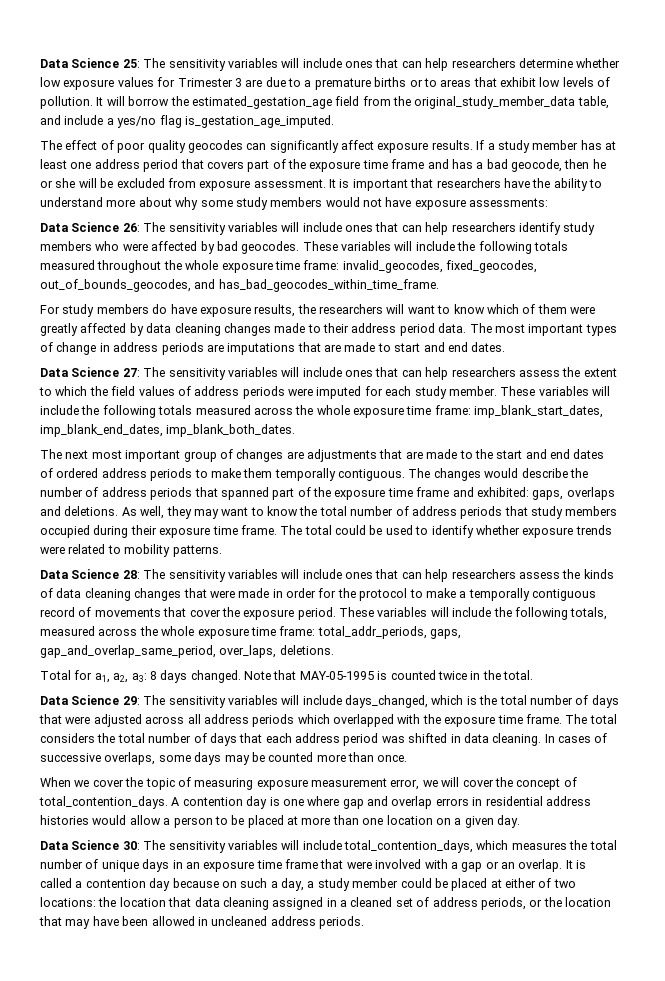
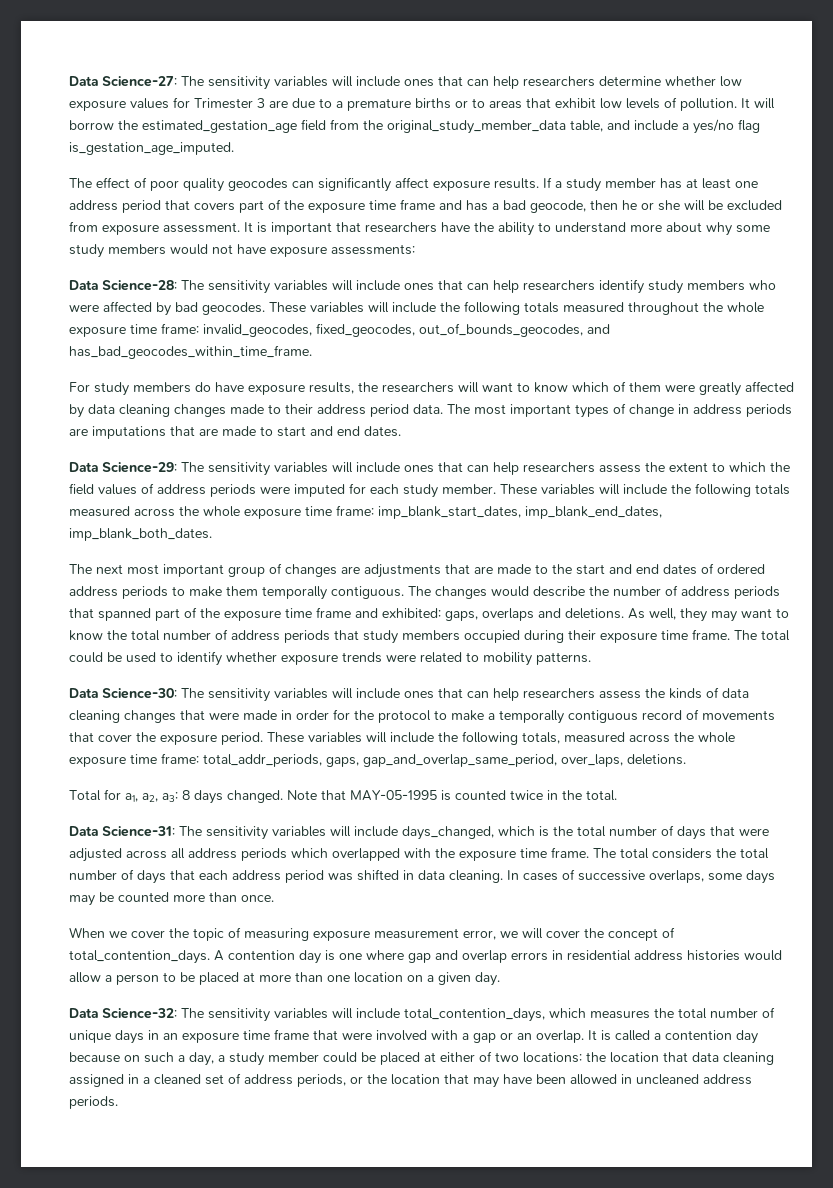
- Data Science 25: The sensitivity variables will include ones that can help researchers determine whether low exposure values for Trimester 3 are due to a premature births or to areas that exhibit low levels of pollution.
+ Data Science-27: The sensitivity variables will include ones that can help researchers determine whether low exposure values for Trimester 3 are due to a premature births or to areas that exhibit low levels of pollution.
- Data Science 26: The sensitivity variables will include ones that can help researchers identify study members who were affected by bad geocodes.
+ Data Science-28: The sensitivity variables will include ones that can help researchers identify study members who were affected by bad geocodes.
- Data Science 27: The sensitivity variables will include ones that can help researchers assess the extent to which the field values of address periods were imputed for each study member.
+ Data Science-29: The sensitivity variables will include ones that can help researchers assess the extent to which the field values of address periods were imputed for each study member.
- Data Science 28: The sensitivity variables will include ones that can help researchers assess the kinds of data cleaning changes that were made in order for the protocol to make a temporally contiguous record of movements that cover the exposure period.
+ Data Science-30: The sensitivity variables will include ones that can help researchers assess the kinds of data cleaning changes that were made in order for the protocol to make a temporally contiguous record of movements that cover the exposure period.
- Data Science 29: The sensitivity variables will include days_changed, which is the total number of days that were adjusted across all address periods which overlapped with the exposure time frame.
+ Data Science-31: The sensitivity variables will include days_changed, which is the total number of days that were adjusted across all address periods which overlapped with the exposure time frame.
- Data Science 30: The sensitivity variables will include total_contention_days, which measures the total number of unique days in an exposure time frame that were involved with a gap or an overlap.
+ Data Science-32: The sensitivity variables will include total_contention_days, which measures the total number of unique days in an exposure time frame that were involved with a gap or an overlap.

